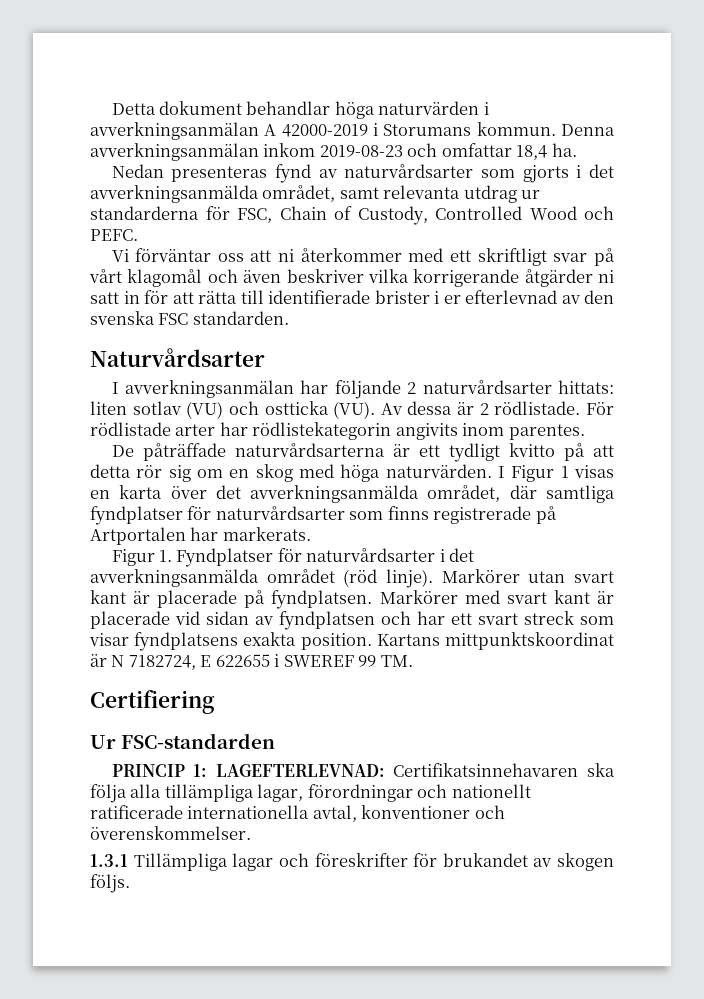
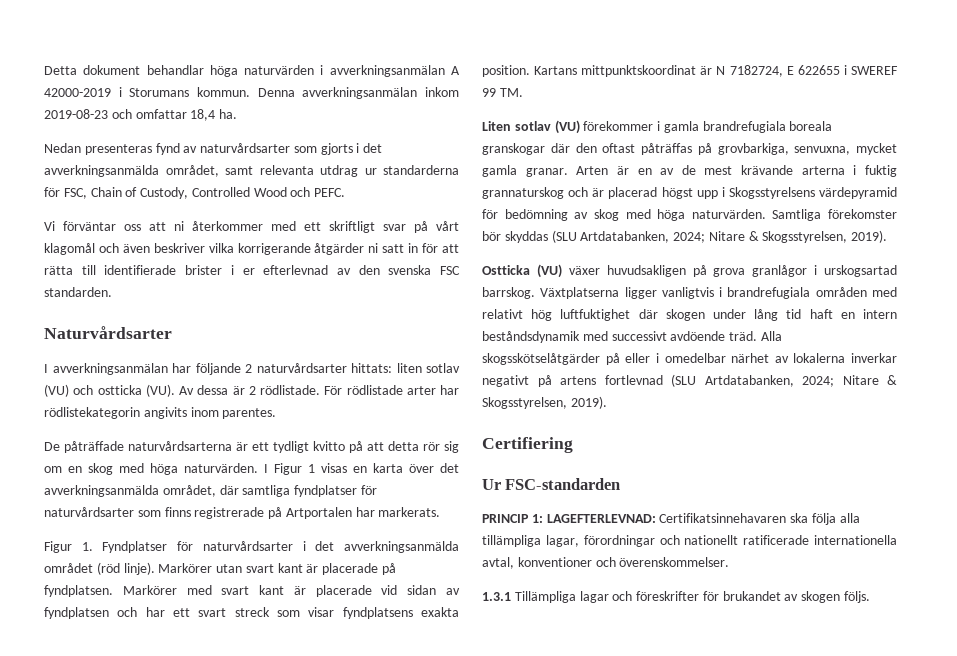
+ Liten sotlav (VU) förekommer i gamla brandrefugiala boreala granskogar där den oftast påträffas på grovbarkiga, senvuxna, mycket gamla granar. Arten är en av de mest krävande arterna i fuktig grannaturskog och är placerad högst upp i Skogsstyrelsens värdepyramid för bedömning av skog med höga naturvärden. Samtliga förekomster bör skyddas (SLU Artdatabanken, 2024; Nitare & Skogsstyrelsen, 2019).
+ Ostticka (VU) växer huvudsakligen på grova granlågor i urskogsartad barrskog. Växtplatserna ligger vanligtvis i brandrefugiala områden med relativt hög luftfuktighet där skogen under lång tid haft en intern beståndsdynamik med successivt avdöende träd. Alla skogsskötselåtgärder på eller i omedelbar närhet av lokalerna inverkar negativt på artens fortlevnad (SLU Artdatabanken, 2024; Nitare & Skogsstyrelsen, 2019).

